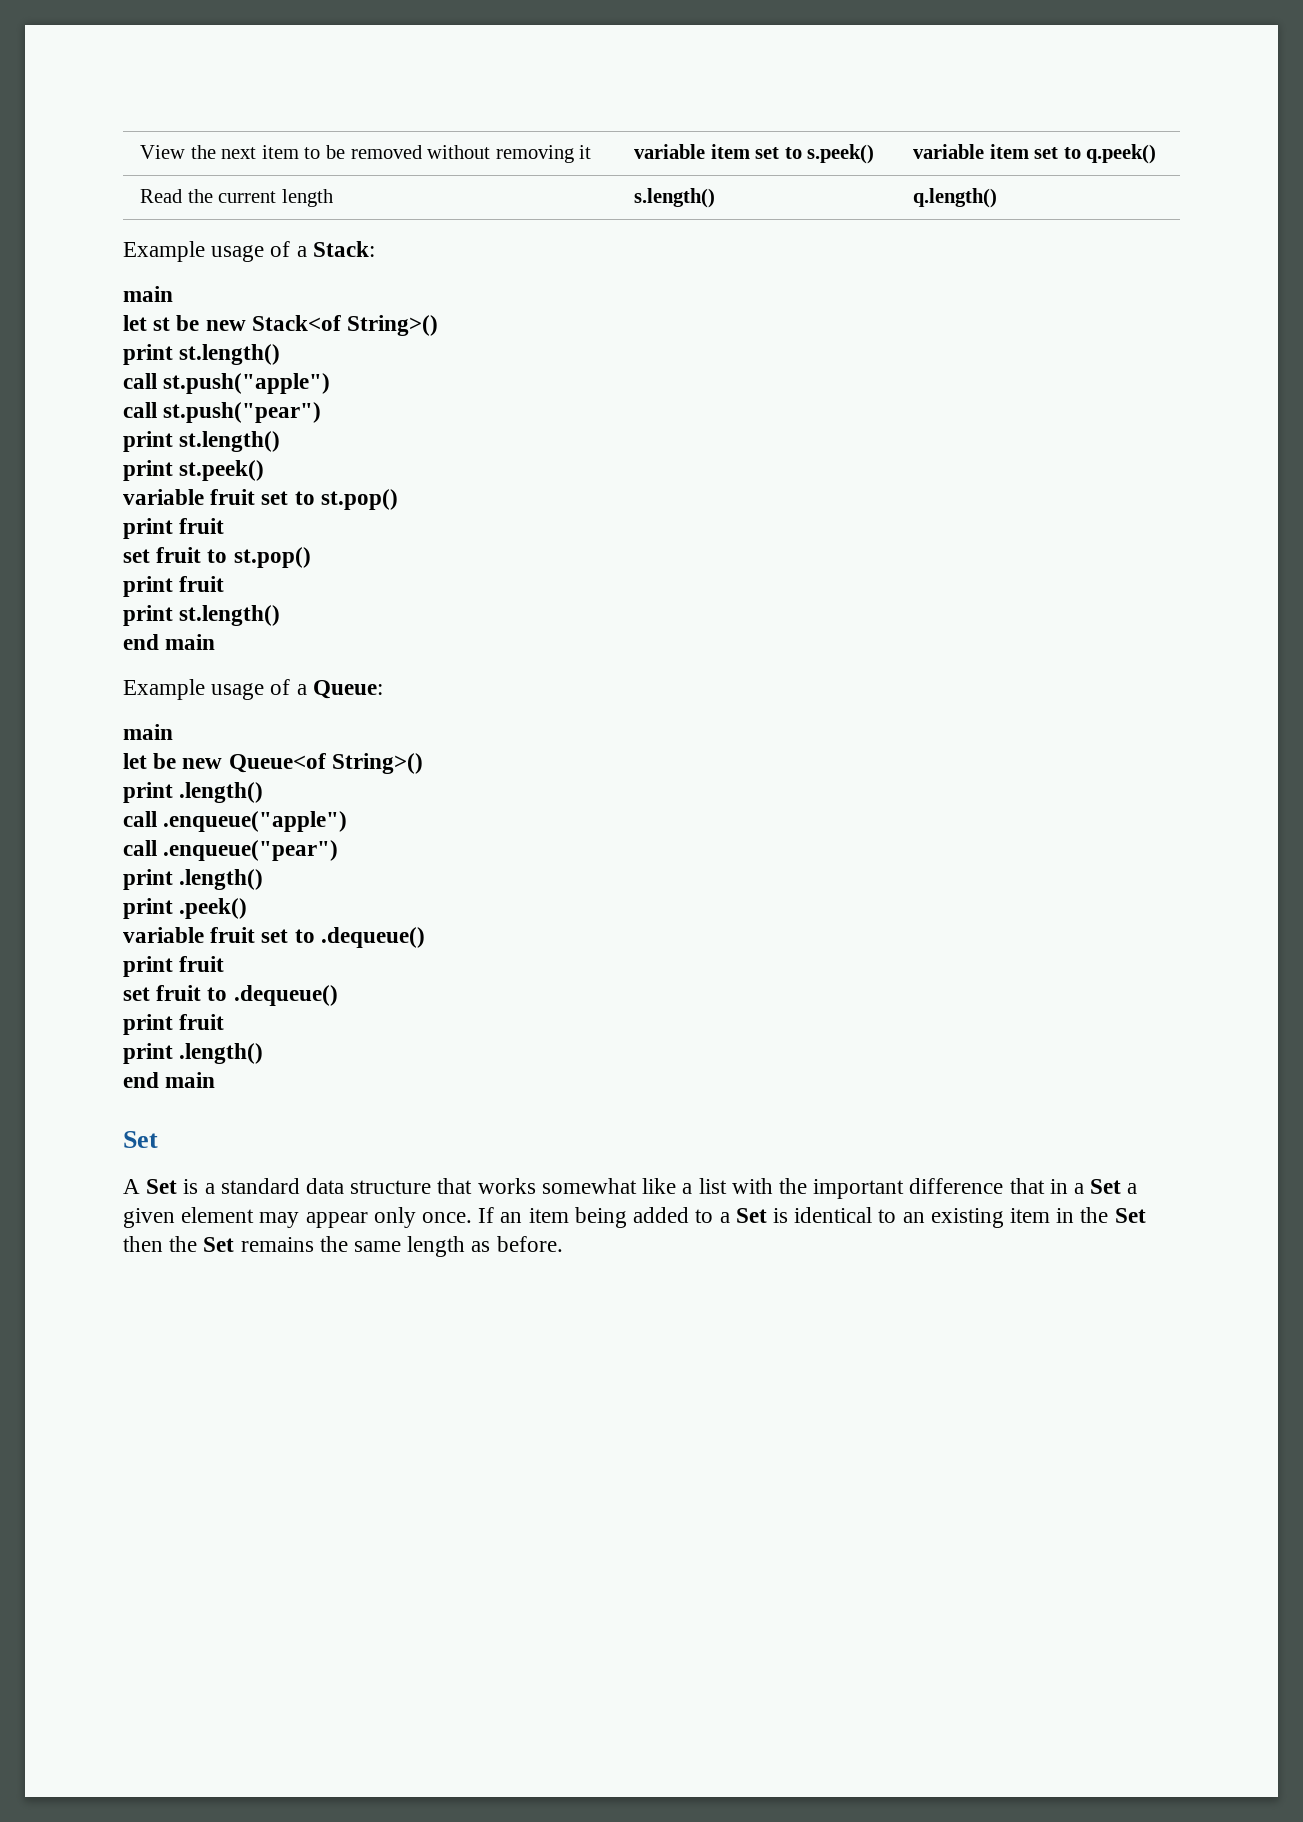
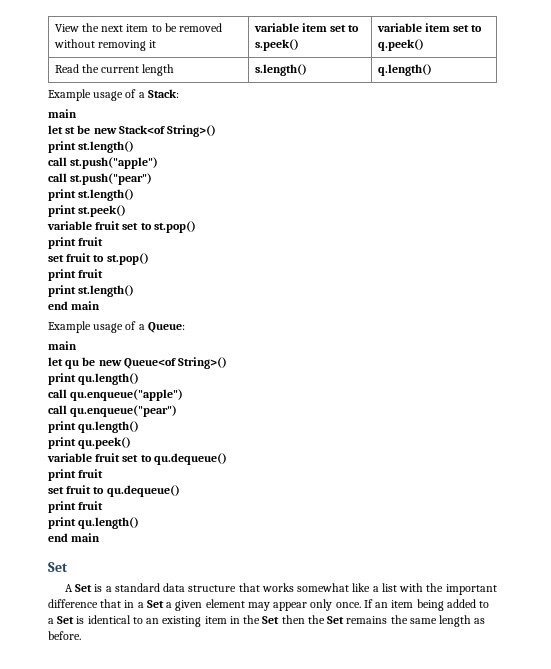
- let be new Queue<of String>()
- print .length()
- call .enqueue("apple")
- call .enqueue("pear")
- print .length()
- print .peek()
- variable fruit set to .dequeue()
+ let qu be new Queue<of String>()
+ print qu.length()
+ call qu.enqueue("apple")
+ call qu.enqueue("pear")
+ print qu.length()
+ print qu.peek()
+ variable fruit set to qu.dequeue()
  print fruit
- set fruit to .dequeue()
+ set fruit to qu.dequeue()
  print fruit
- print .length()
+ print qu.length()

